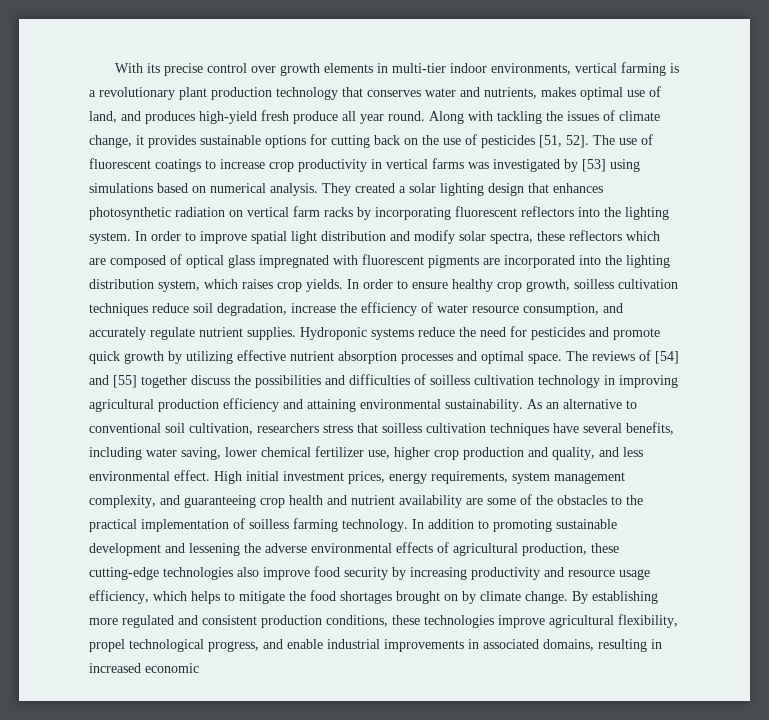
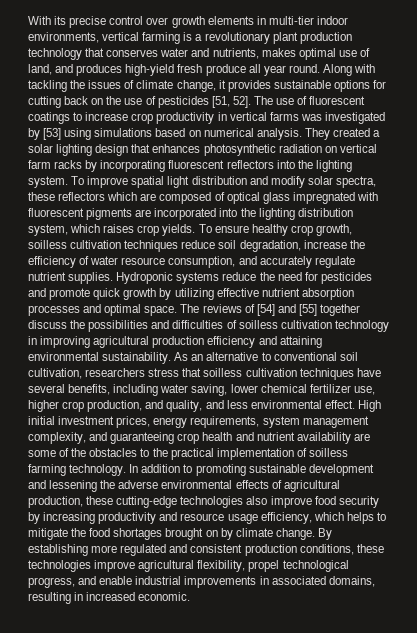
- In order to improve spatial light distribution and modify solar spectra, these reflectors which are composed of optical glass impregnated with fluorescent pigments are incorporated into the lighting distribution system, which raises crop yields.
+ To improve spatial light distribution and modify solar spectra, these reflectors which are composed of optical glass impregnated with fluorescent pigments are incorporated into the lighting distribution system, which raises crop yields.
- In order to ensure healthy crop growth, soilless cultivation techniques reduce soil degradation, increase the efficiency of water resource consumption, and accurately regulate nutrient supplies.
+ To ensure healthy crop growth, soilless cultivation techniques reduce soil degradation, increase the efficiency of water resource consumption, and accurately regulate nutrient supplies.
- As an alternative to conventional soil cultivation, researchers stress that soilless cultivation techniques have several benefits, including water saving, lower chemical fertilizer use, higher crop production and quality, and less environmental effect.
+ As an alternative to conventional soil cultivation, researchers stress that soilless cultivation techniques have several benefits, including water saving, lower chemical fertilizer use, higher crop production, and quality, and less environmental effect.
- By establishing more regulated and consistent production conditions, these technologies improve agricultural flexibility, propel technological progress, and enable industrial improvements in associated domains, resulting in increased economic
+ By establishing more regulated and consistent production conditions, these technologies improve agricultural flexibility, propel technological progress, and enable industrial improvements in associated domains, resulting in increased economic.

